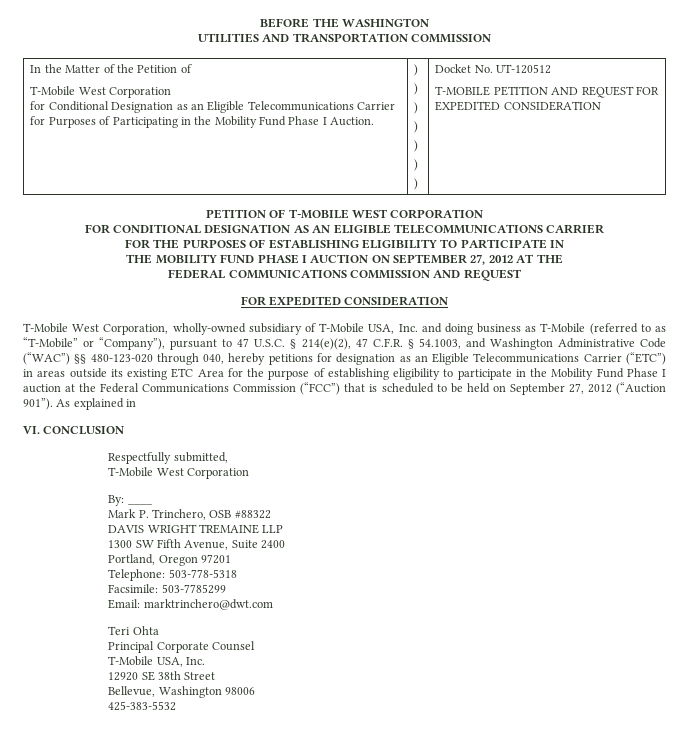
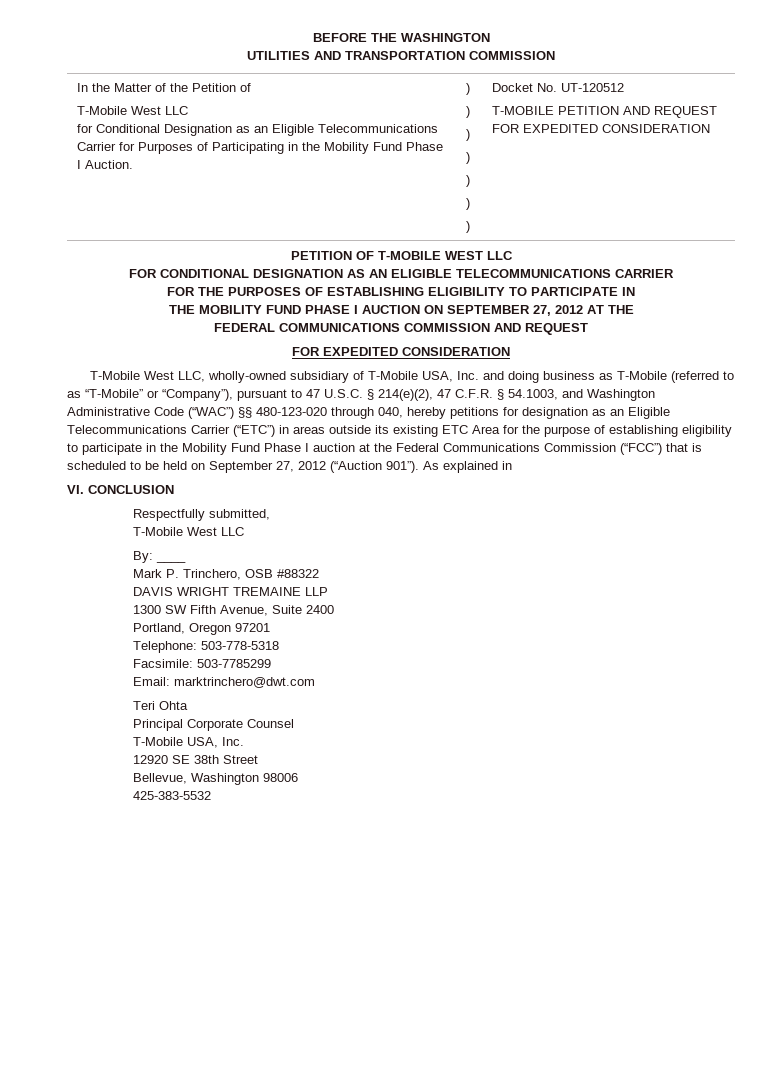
  In the Matter of the Petition of
- T-Mobile West Corporation
+ T-Mobile West LLC
- PETITION OF T-MOBILE WEST CORPORATION
+ PETITION OF T-MOBILE WEST LLC
- T-Mobile West Corporation, wholly-owned subsidiary of T-Mobile USA, Inc. and doing business as T-Mobile (referred to as “T-Mobile” or “Company”), pursuant to 47 U.S.C. § 214(e)(2), 47 C.F.R. § 54.1003, and Washington Administrative Code (“WAC”) §§ 480-123-020 through 040, hereby petitions for designation as an Eligible Telecommunications Carrier (“ETC”) in areas outside its existing ETC Area for the purpose of establishing eligibility to participate in the Mobility Fund Phase I auction at the Federal Communications Commission (“FCC”) that is scheduled to be held on September 27, 2012 (“Auction 901”).
+ T-Mobile West LLC, wholly-owned subsidiary of T-Mobile USA, Inc. and doing business as T-Mobile (referred to as “T-Mobile” or “Company”), pursuant to 47 U.S.C. § 214(e)(2), 47 C.F.R. § 54.1003, and Washington Administrative Code (“WAC”) §§ 480-123-020 through 040, hereby petitions for designation as an Eligible Telecommunications Carrier (“ETC”) in areas outside its existing ETC Area for the purpose of establishing eligibility to participate in the Mobility Fund Phase I auction at the Federal Communications Commission (“FCC”) that is scheduled to be held on September 27, 2012 (“Auction 901”).
  Respectfully submitted,
- T-Mobile West Corporation
+ T-Mobile West LLC

